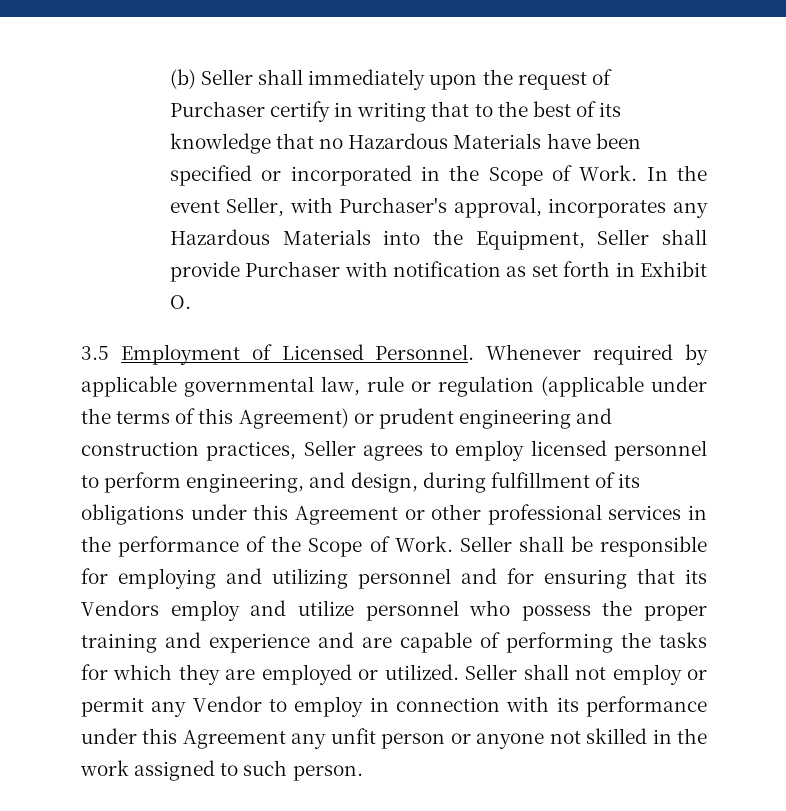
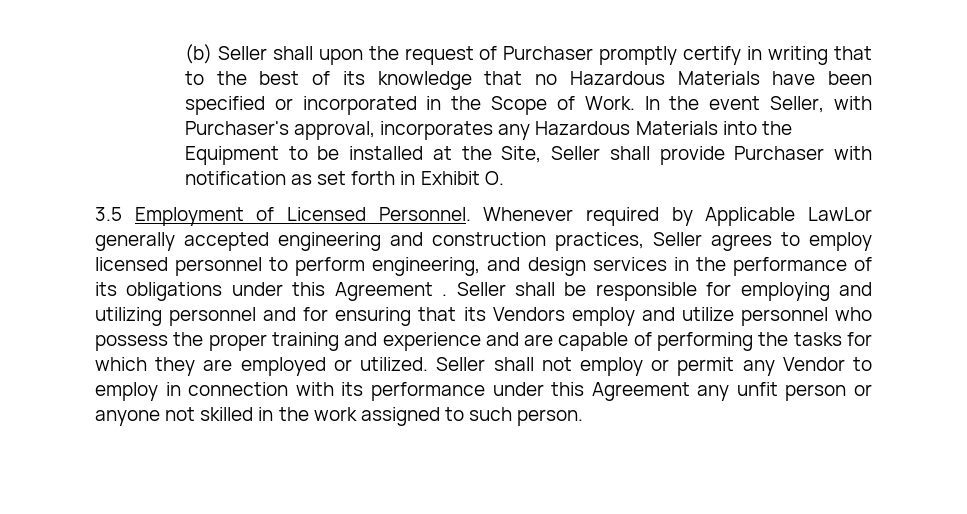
- (b) Seller shall immediately upon the request of Purchaser certify in writing that to the best of its knowledge that no Hazardous Materials have been specified or incorporated in the Scope of Work.
+ (b) Seller shall upon the request of Purchaser promptly certify in writing that to the best of its knowledge that no Hazardous Materials have been specified or incorporated in the Scope of Work.
- In the event Seller, with Purchaser's approval, incorporates any Hazardous Materials into the Equipment, Seller shall provide Purchaser with notification as set forth in Exhibit O.
+ In the event Seller, with Purchaser's approval, incorporates any Hazardous Materials into the Equipment to be installed at the Site, Seller shall provide Purchaser with notification as set forth in Exhibit O.
- Whenever required by applicable governmental law, rule or regulation (applicable under the terms of this Agreement) or prudent engineering and construction practices, Seller agrees to employ licensed personnel to perform engineering, and design, during fulfillment of its obligations under this Agreement or other professional services in the performance of the Scope of Work.
+ Whenever required by Applicable LawLor generally accepted engineering and construction practices, Seller agrees to employ licensed personnel to perform engineering, and design services in the performance of its obligations under this Agreement .

